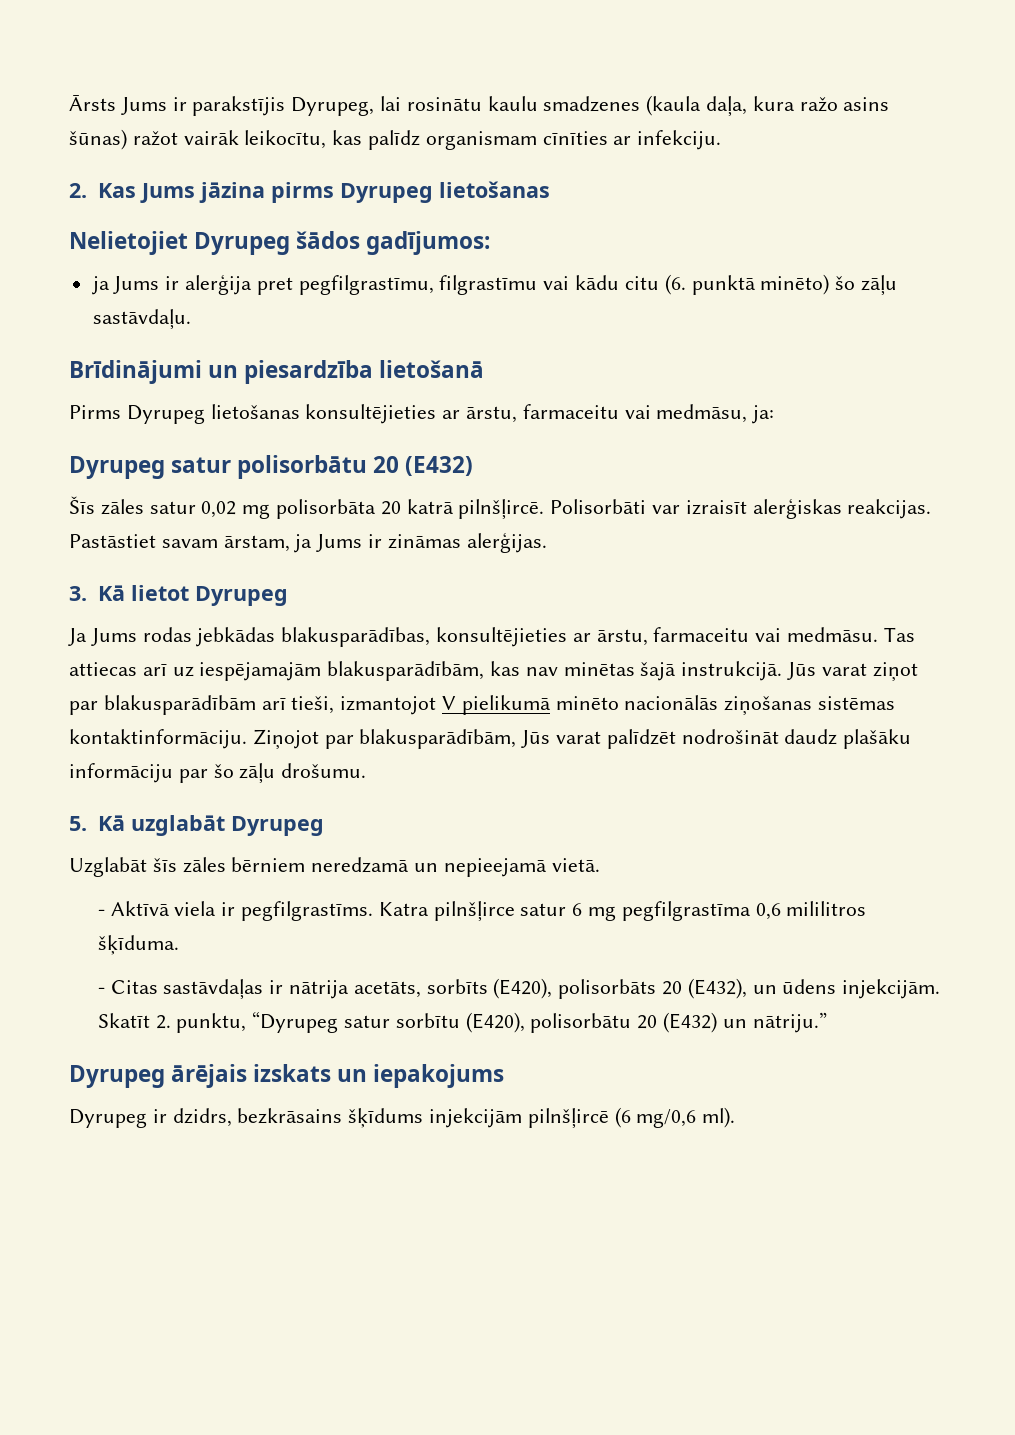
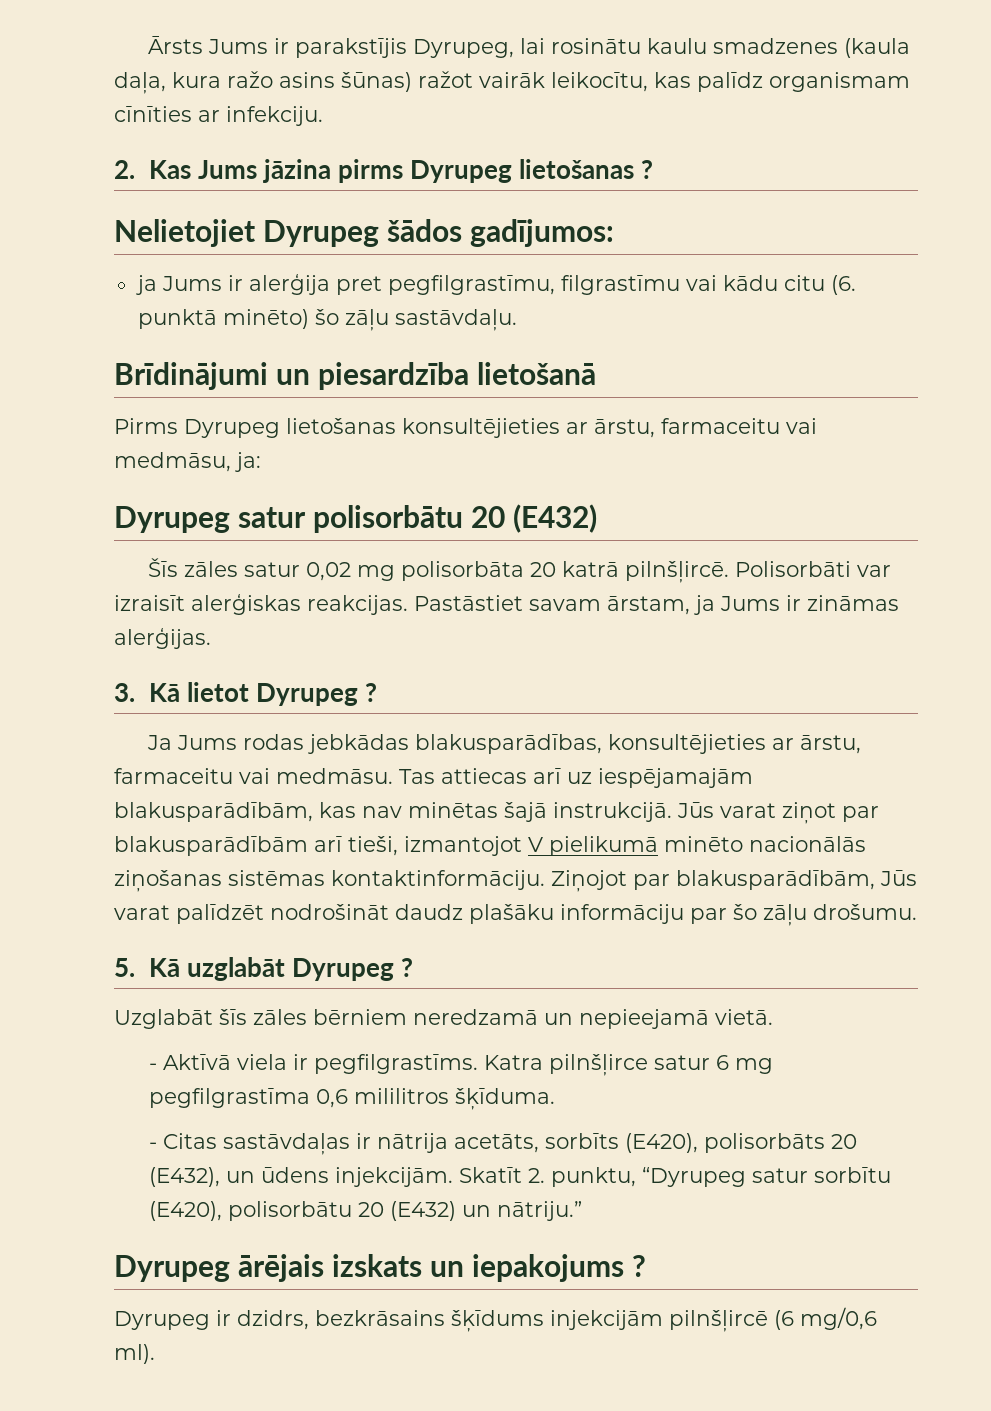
- 2. Kas Jums jāzina pirms Dyrupeg lietošanas
+ 2. Kas Jums jāzina pirms Dyrupeg lietošanas ?
- 3. Kā lietot Dyrupeg
+ 3. Kā lietot Dyrupeg ?
- 5. Kā uzglabāt Dyrupeg
+ 5. Kā uzglabāt Dyrupeg ?
- Dyrupeg ārējais izskats un iepakojums
+ Dyrupeg ārējais izskats un iepakojums ?

